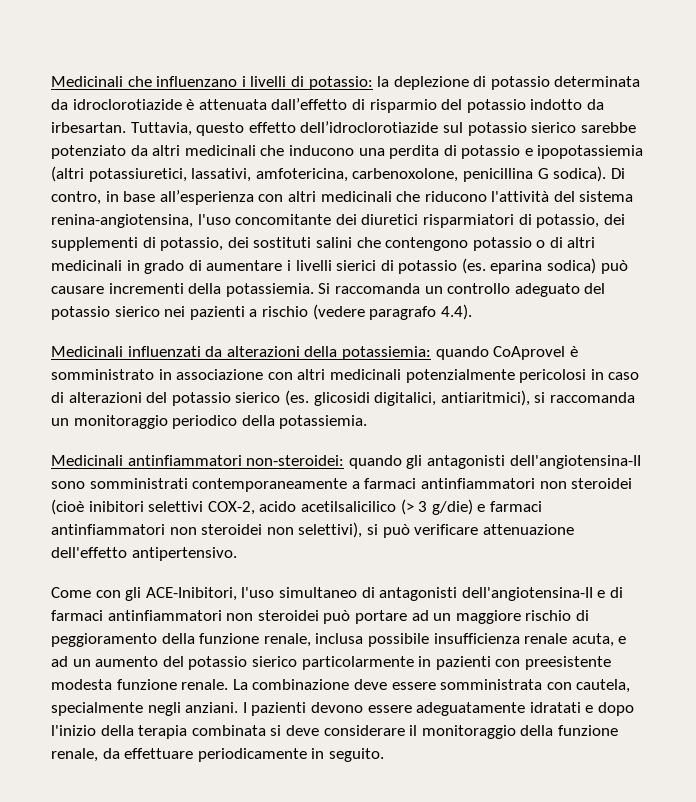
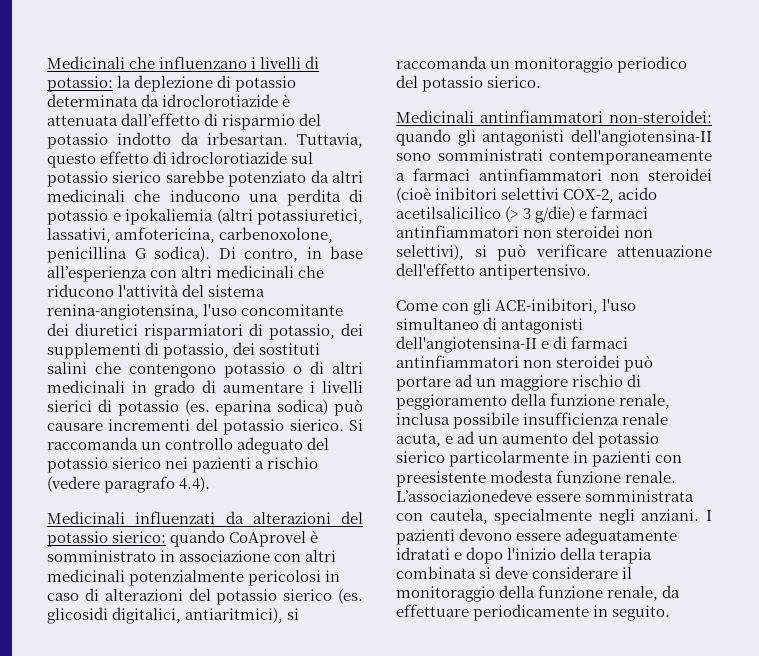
- Tuttavia, questo effetto dell’idroclorotiazide sul potassio sierico sarebbe potenziato da altri medicinali che inducono una perdita di potassio e ipopotassiemia (altri potassiuretici, lassativi, amfotericina, carbenoxolone, penicillina G sodica).
+ Tuttavia, questo effetto di idroclorotiazide sul potassio sierico sarebbe potenziato da altri medicinali che inducono una perdita di potassio e ipokaliemia (altri potassiuretici, lassativi, amfotericina, carbenoxolone, penicillina G sodica).
- Di contro, in base all’esperienza con altri medicinali che riducono l'attività del sistema renina-angiotensina, l'uso concomitante dei diuretici risparmiatori di potassio, dei supplementi di potassio, dei sostituti salini che contengono potassio o di altri medicinali in grado di aumentare i livelli sierici di potassio (es. eparina sodica) può causare incrementi della potassiemia.
+ Di contro, in base all’esperienza con altri medicinali che riducono l'attività del sistema renina-angiotensina, l'uso concomitante dei diuretici risparmiatori di potassio, dei supplementi di potassio, dei sostituti salini che contengono potassio o di altri medicinali in grado di aumentare i livelli sierici di potassio (es. eparina sodica) può causare incrementi del potassio sierico.
- Medicinali influenzati da alterazioni della potassiemia: quando CoAprovel è somministrato in associazione con altri medicinali potenzialmente pericolosi in caso di alterazioni del potassio sierico (es. glicosidi digitalici, antiaritmici), si raccomanda un monitoraggio periodico della potassiemia.
+ Medicinali influenzati da alterazioni del potassio sierico: quando CoAprovel è somministrato in associazione con altri medicinali potenzialmente pericolosi in caso di alterazioni del potassio sierico (es. glicosidi digitalici, antiaritmici), si raccomanda un monitoraggio periodico del potassio sierico.
- Come con gli ACE-Inibitori, l'uso simultaneo di antagonisti dell'angiotensina-II e di farmaci antinfiammatori non steroidei può portare ad un maggiore rischio di peggioramento della funzione renale, inclusa possibile insufficienza renale acuta, e ad un aumento del potassio sierico particolarmente in pazienti con preesistente modesta funzione renale.
+ Come con gli ACE-inibitori, l'uso simultaneo di antagonisti dell'angiotensina-II e di farmaci antinfiammatori non steroidei può portare ad un maggiore rischio di peggioramento della funzione renale, inclusa possibile insufficienza renale acuta, e ad un aumento del potassio sierico particolarmente in pazienti con preesistente modesta funzione renale.
- La combinazione deve essere somministrata con cautela, specialmente negli anziani.
+ L’associazionedeve essere somministrata con cautela, specialmente negli anziani.

